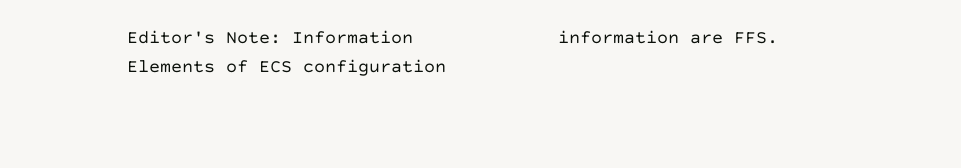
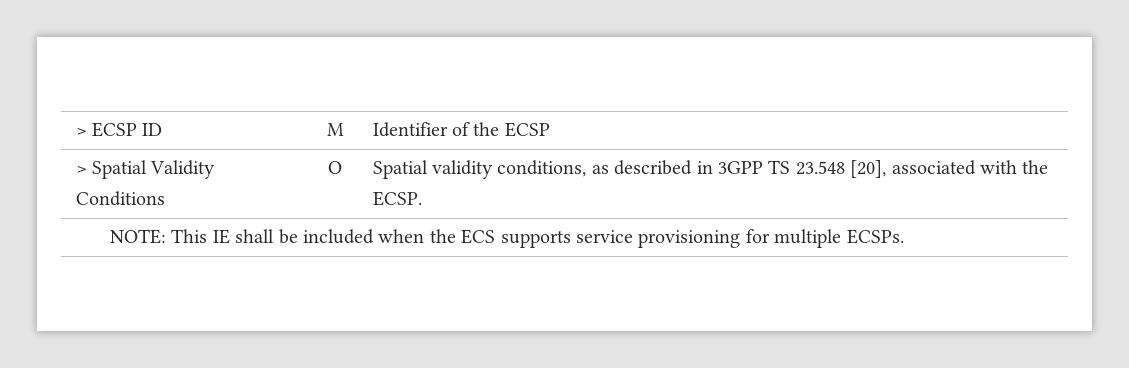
- Editor's Note: Information Elements of ECS configuration information are FFS.
+ > ECSP ID | M | Identifier of the ECSP
+ > Spatial Validity Conditions | O | Spatial validity conditions, as described in 3GPP TS 23.548 [20], associated with the ECSP.
+ NOTE: This IE shall be included when the ECS supports service provisioning for multiple ECSPs.

